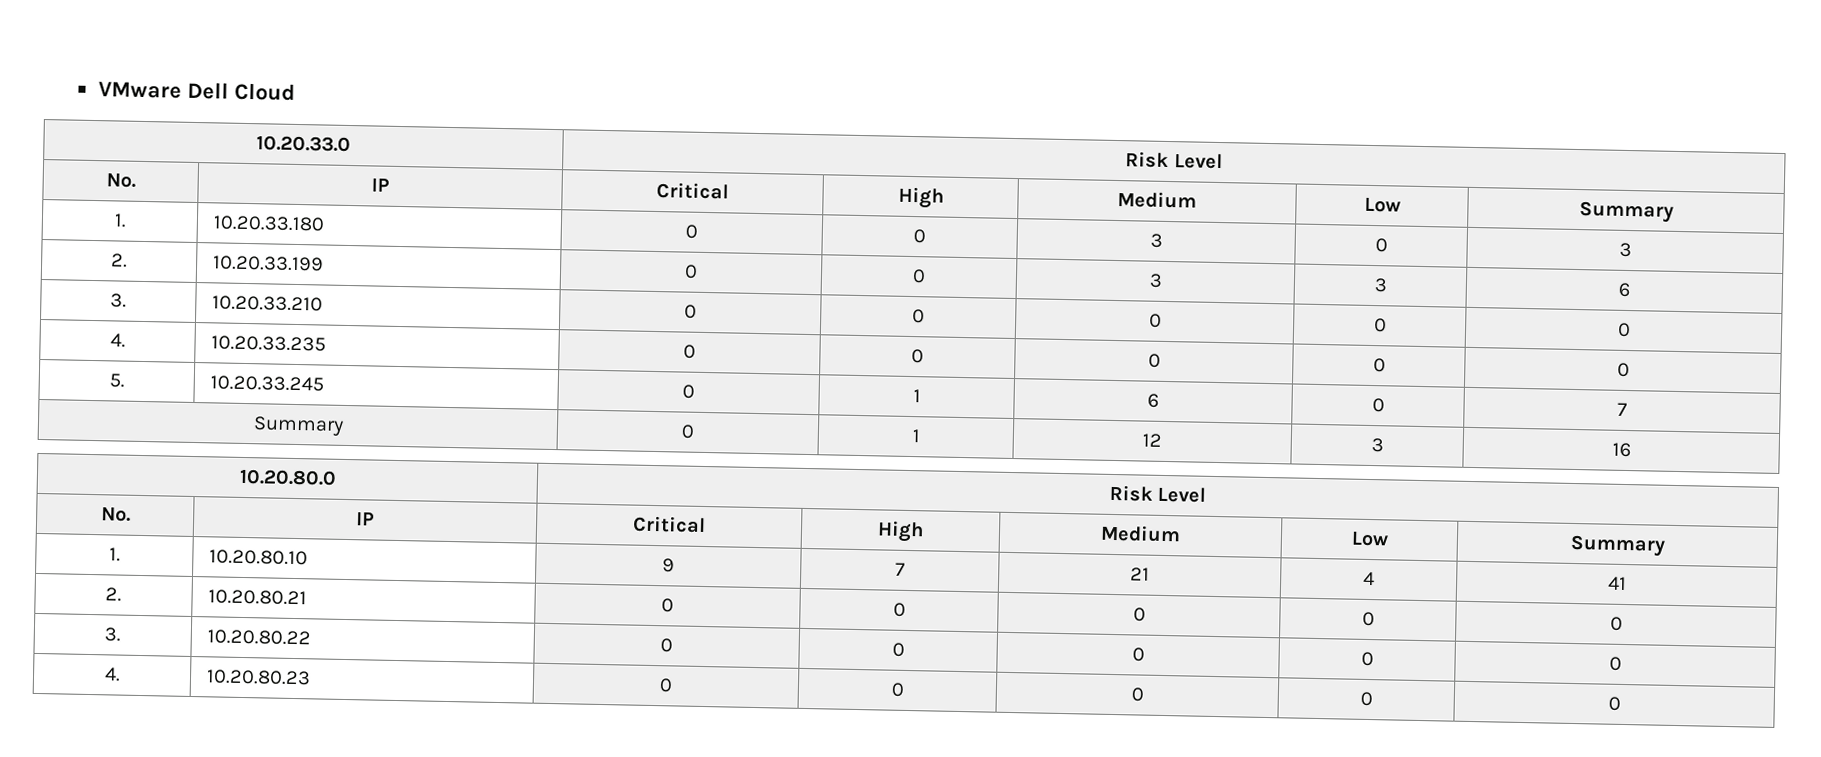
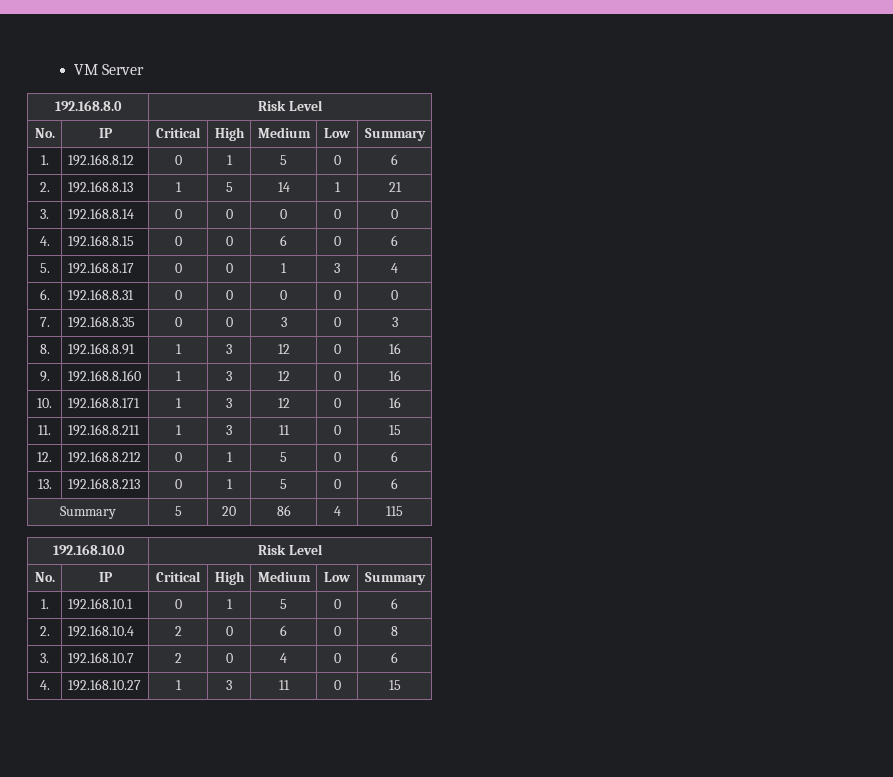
- VMware Dell Cloud
- 10.20.33.0 | Risk Level
+ VM Server
+ 192.168.8.0 | Risk Level
- 1. | 10.20.33.180 | 0 | 0 | 3 | 0 | 3
- 2. | 10.20.33.199 | 0 | 0 | 3 | 3 | 6
- 3. | 10.20.33.210 | 0 | 0 | 0 | 0 | 0
- 4. | 10.20.33.235 | 0 | 0 | 0 | 0 | 0
- 5. | 10.20.33.245 | 0 | 1 | 6 | 0 | 7
- Summary | 0 | 1 | 12 | 3 | 16
- 10.20.80.0 | Risk Level
+ 1. | 192.168.8.12 | 0 | 1 | 5 | 0 | 6
+ 2. | 192.168.8.13 | 1 | 5 | 14 | 1 | 21
+ 3. | 192.168.8.14 | 0 | 0 | 0 | 0 | 0
+ 4. | 192.168.8.15 | 0 | 0 | 6 | 0 | 6
+ 5. | 192.168.8.17 | 0 | 0 | 1 | 3 | 4
+ 6. | 192.168.8.31 | 0 | 0 | 0 | 0 | 0
+ 7. | 192.168.8.35 | 0 | 0 | 3 | 0 | 3
+ 8. | 192.168.8.91 | 1 | 3 | 12 | 0 | 16
+ 9. | 192.168.8.160 | 1 | 3 | 12 | 0 | 16
+ 10. | 192.168.8.171 | 1 | 3 | 12 | 0 | 16
+ 11. | 192.168.8.211 | 1 | 3 | 11 | 0 | 15
+ 12. | 192.168.8.212 | 0 | 1 | 5 | 0 | 6
+ 13. | 192.168.8.213 | 0 | 1 | 5 | 0 | 6
+ Summary | 5 | 20 | 86 | 4 | 115
+ 192.168.10.0 | Risk Level
- 1. | 10.20.80.10 | 9 | 7 | 21 | 4 | 41
- 2. | 10.20.80.21 | 0 | 0 | 0 | 0 | 0
- 3. | 10.20.80.22 | 0 | 0 | 0 | 0 | 0
- 4. | 10.20.80.23 | 0 | 0 | 0 | 0 | 0
+ 1. | 192.168.10.1 | 0 | 1 | 5 | 0 | 6
+ 2. | 192.168.10.4 | 2 | 0 | 6 | 0 | 8
+ 3. | 192.168.10.7 | 2 | 0 | 4 | 0 | 6
+ 4. | 192.168.10.27 | 1 | 3 | 11 | 0 | 15

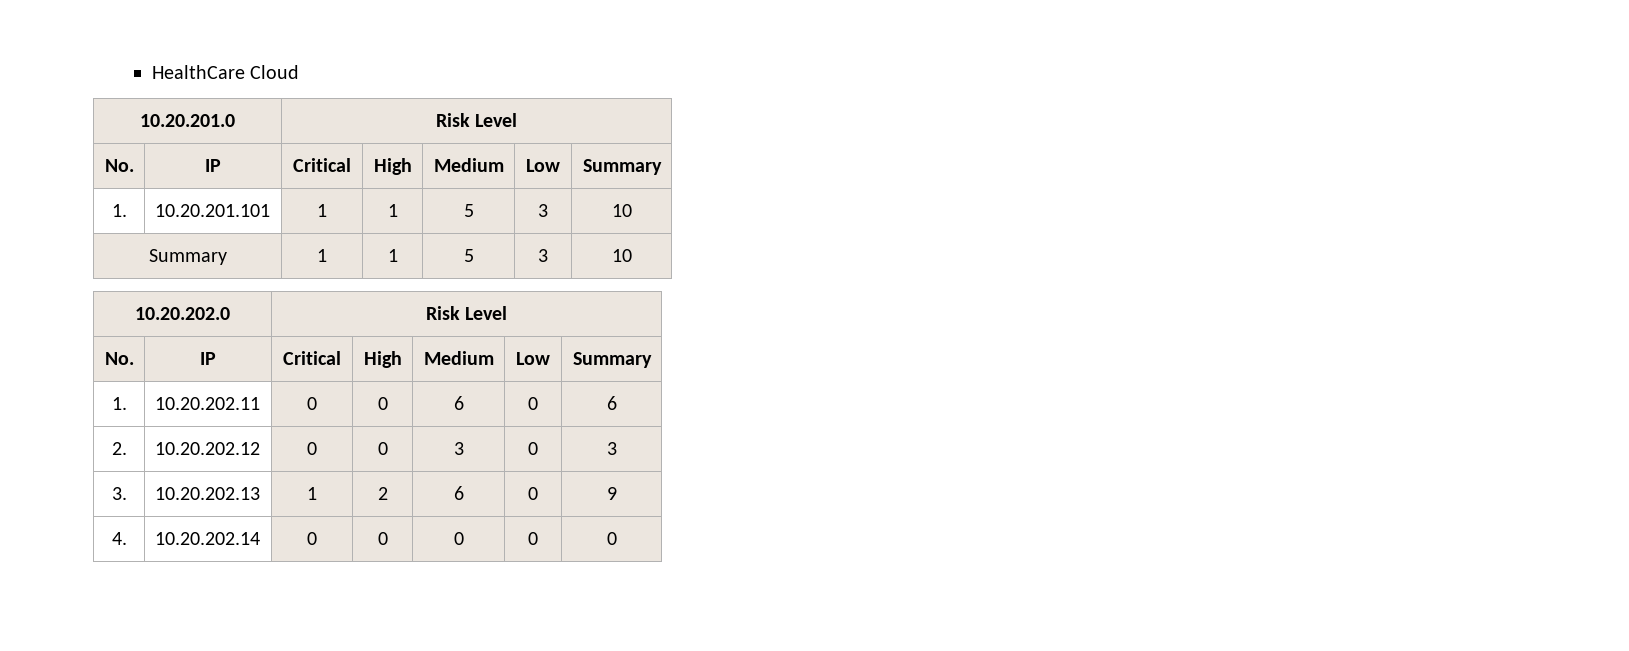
- VM Server
- 192.168.8.0 | Risk Level
+ HealthCare Cloud
+ 10.20.201.0 | Risk Level
- 1. | 192.168.8.12 | 0 | 1 | 5 | 0 | 6
- 2. | 192.168.8.13 | 1 | 5 | 14 | 1 | 21
- 3. | 192.168.8.14 | 0 | 0 | 0 | 0 | 0
- 4. | 192.168.8.15 | 0 | 0 | 6 | 0 | 6
- 5. | 192.168.8.17 | 0 | 0 | 1 | 3 | 4
- 6. | 192.168.8.31 | 0 | 0 | 0 | 0 | 0
- 7. | 192.168.8.35 | 0 | 0 | 3 | 0 | 3
- 8. | 192.168.8.91 | 1 | 3 | 12 | 0 | 16
- 9. | 192.168.8.160 | 1 | 3 | 12 | 0 | 16
- 10. | 192.168.8.171 | 1 | 3 | 12 | 0 | 16
- 11. | 192.168.8.211 | 1 | 3 | 11 | 0 | 15
- 12. | 192.168.8.212 | 0 | 1 | 5 | 0 | 6
- 13. | 192.168.8.213 | 0 | 1 | 5 | 0 | 6
- Summary | 5 | 20 | 86 | 4 | 115
- 192.168.10.0 | Risk Level
+ 1. | 10.20.201.101 | 1 | 1 | 5 | 3 | 10
+ Summary | 1 | 1 | 5 | 3 | 10
+ 10.20.202.0 | Risk Level
- 1. | 192.168.10.1 | 0 | 1 | 5 | 0 | 6
- 2. | 192.168.10.4 | 2 | 0 | 6 | 0 | 8
- 3. | 192.168.10.7 | 2 | 0 | 4 | 0 | 6
- 4. | 192.168.10.27 | 1 | 3 | 11 | 0 | 15
+ 1. | 10.20.202.11 | 0 | 0 | 6 | 0 | 6
+ 2. | 10.20.202.12 | 0 | 0 | 3 | 0 | 3
+ 3. | 10.20.202.13 | 1 | 2 | 6 | 0 | 9
+ 4. | 10.20.202.14 | 0 | 0 | 0 | 0 | 0

